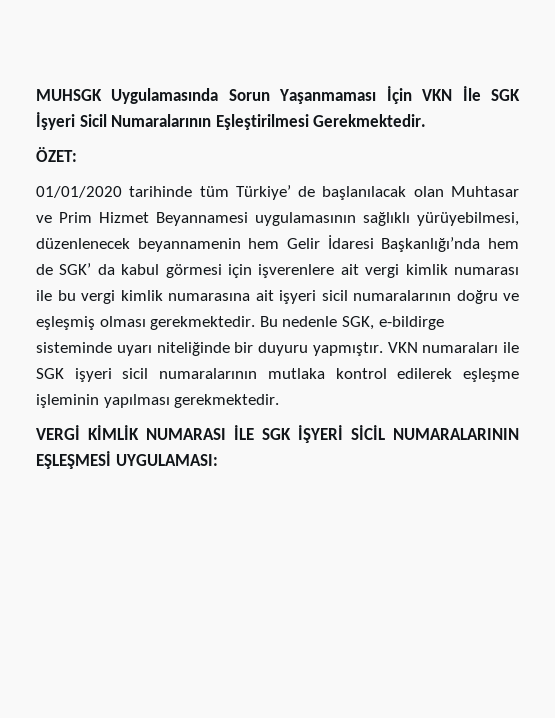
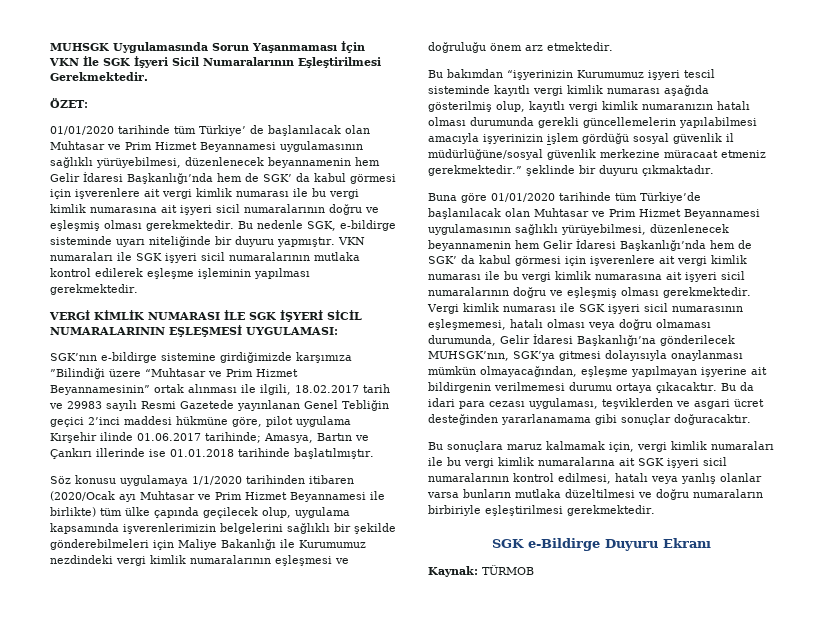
+ SGK’nın e-bildirge sistemine girdiğimizde karşımıza ”Bilindiği üzere “Muhtasar ve Prim Hizmet Beyannamesinin” ortak alınması ile ilgili, 18.02.2017 tarih ve 29983 sayılı Resmi Gazetede yayınlanan Genel Tebliğin geçici 2’inci maddesi hükmüne göre, pilot uygulama Kırşehir ilinde 01.06.2017 tarihinde; Amasya, Bartın ve Çankırı illerinde ise 01.01.2018 tarihinde başlatılmıştır.
+ Söz konusu uygulamaya 1/1/2020 tarihinden itibaren (2020/Ocak ayı Muhtasar ve Prim Hizmet Beyannamesi ile birlikte) tüm ülke çapında geçilecek olup, uygulama kapsamında işverenlerimizin belgelerini sağlıklı bir şekilde gönderebilmeleri için Maliye Bakanlığı ile Kurumumuz nezdindeki vergi kimlik numaralarının eşleşmesi ve doğruluğu önem arz etmektedir.
+ Bu bakımdan “işyerinizin Kurumumuz işyeri tescil sisteminde kayıtlı vergi kimlik numarası aşağıda gösterilmiş olup, kayıtlı vergi kimlik numaranızın hatalı olması durumunda gerekli güncellemelerin yapılabilmesi amacıyla işyerinizin işlem gördüğü sosyal güvenlik il müdürlüğüne/sosyal güvenlik merkezine müracaat etmeniz gerekmektedir.” şeklinde bir duyuru çıkmaktadır.
+ Buna göre 01/01/2020 tarihinde tüm Türkiye’de başlanılacak olan Muhtasar ve Prim Hizmet Beyannamesi uygulamasının sağlıklı yürüyebilmesi, düzenlenecek beyannamenin hem Gelir İdaresi Başkanlığı’nda hem de SGK’ da kabul görmesi için işverenlere ait vergi kimlik numarası ile bu vergi kimlik numarasına ait işyeri sicil numaralarının doğru ve eşleşmiş olması gerekmektedir. Vergi kimlik numarası ile SGK işyeri sicil numarasının eşleşmemesi, hatalı olması veya doğru olmaması durumunda, Gelir İdaresi Başkanlığı’na gönderilecek MUHSGK’nın, SGK’ya gitmesi dolayısıyla onaylanması mümkün olmayacağından, eşleşme yapılmayan işyerine ait bildirgenin verilmemesi durumu ortaya çıkacaktır. Bu da idari para cezası uygulaması, teşviklerden ve asgari ücret desteğinden yararlanamama gibi sonuçlar doğuracaktır.
+ Bu sonuçlara maruz kalmamak için, vergi kimlik numaraları ile bu vergi kimlik numaralarına ait SGK işyeri sicil numaralarının kontrol edilmesi, hatalı veya yanlış olanlar varsa bunların mutlaka düzeltilmesi ve doğru numaraların birbiriyle eşleştirilmesi gerekmektedir.
+ SGK e-Bildirge Duyuru Ekranı
+ Kaynak: TÜRMOB

